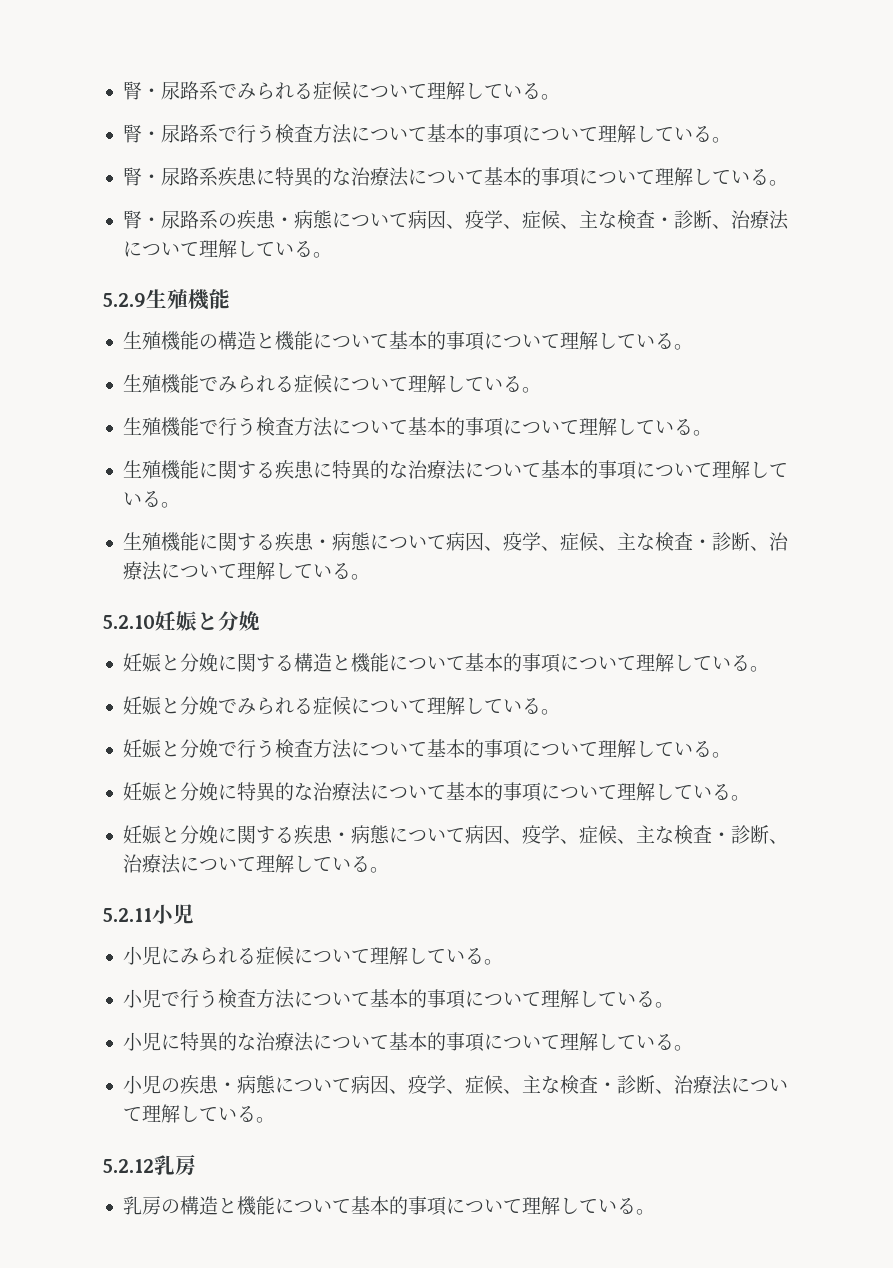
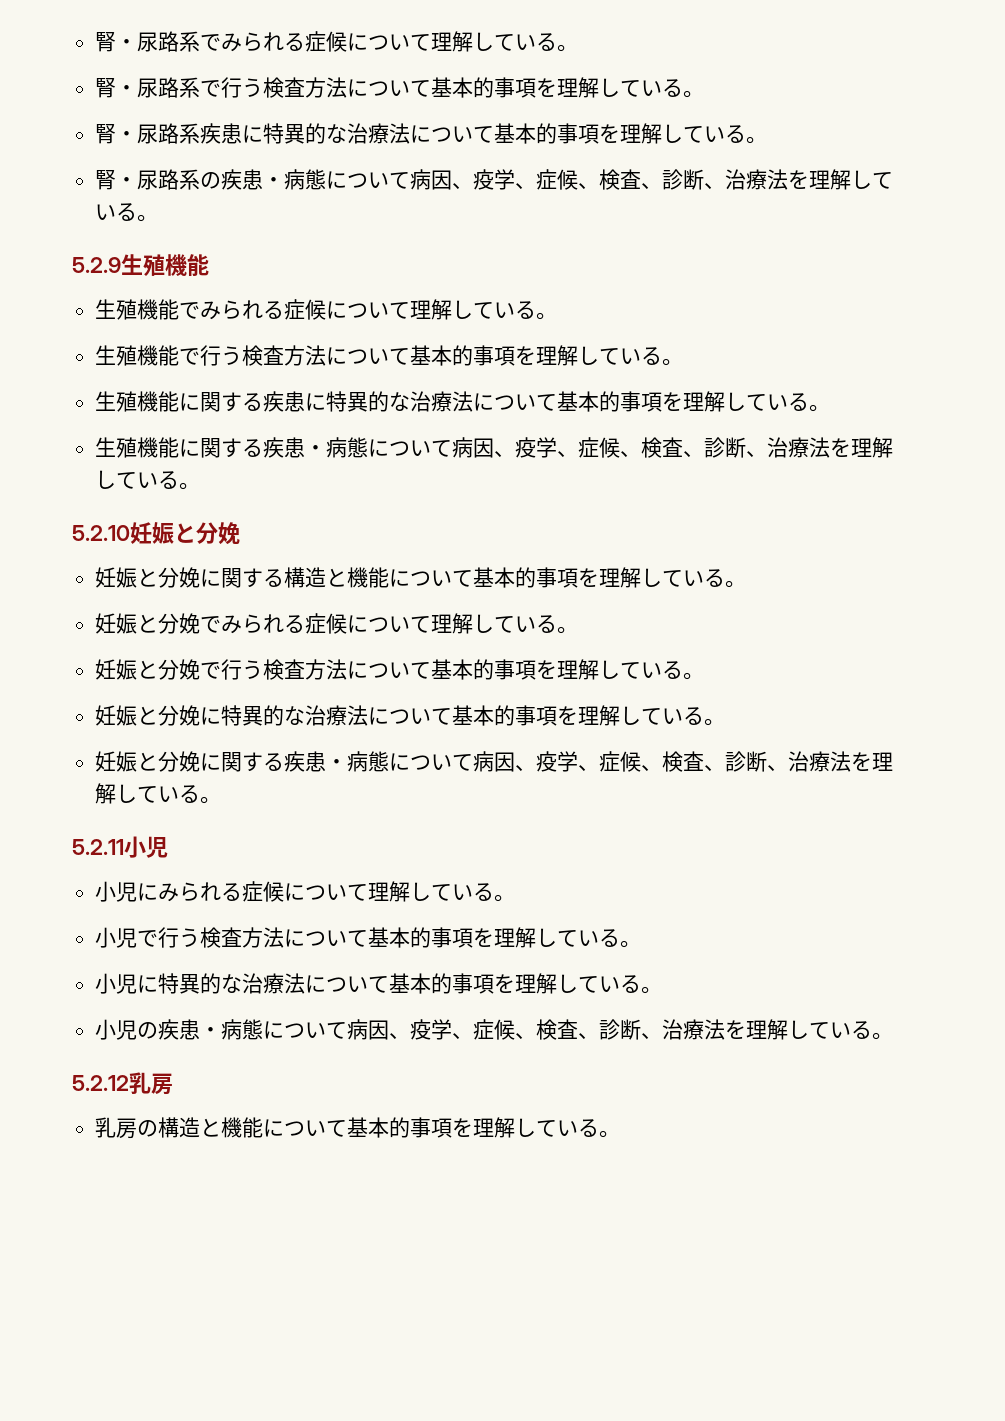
- 腎・尿路系で行う検査方法について基本的事項について理解している。
+ 腎・尿路系で行う検査方法について基本的事項を理解している。
- 腎・尿路系疾患に特異的な治療法について基本的事項について理解している。
+ 腎・尿路系疾患に特異的な治療法について基本的事項を理解している。
- 腎・尿路系の疾患・病態について病因、疫学、症候、主な検査・診断、治療法について理解している。
+ 腎・尿路系の疾患・病態について病因、疫学、症候、検査、診断、治療法を理解している。
- 生殖機能の構造と機能について基本的事項について理解している。
- 生殖機能で行う検査方法について基本的事項について理解している。
+ 生殖機能で行う検査方法について基本的事項を理解している。
- 生殖機能に関する疾患に特異的な治療法について基本的事項について理解している。
+ 生殖機能に関する疾患に特異的な治療法について基本的事項を理解している。
- 生殖機能に関する疾患・病態について病因、疫学、症候、主な検査・診断、治療法について理解している。
+ 生殖機能に関する疾患・病態について病因、疫学、症候、検査、診断、治療法を理解している。
- 妊娠と分娩に関する構造と機能について基本的事項について理解している。
+ 妊娠と分娩に関する構造と機能について基本的事項を理解している。
- 妊娠と分娩で行う検査方法について基本的事項について理解している。
+ 妊娠と分娩で行う検査方法について基本的事項を理解している。
- 妊娠と分娩に特異的な治療法について基本的事項について理解している。
+ 妊娠と分娩に特異的な治療法について基本的事項を理解している。
- 妊娠と分娩に関する疾患・病態について病因、疫学、症候、主な検査・診断、治療法について理解している。
+ 妊娠と分娩に関する疾患・病態について病因、疫学、症候、検査、診断、治療法を理解している。
- 小児で行う検査方法について基本的事項について理解している。
+ 小児で行う検査方法について基本的事項を理解している。
- 小児に特異的な治療法について基本的事項について理解している。
+ 小児に特異的な治療法について基本的事項を理解している。
- 小児の疾患・病態について病因、疫学、症候、主な検査・診断、治療法について理解している。
+ 小児の疾患・病態について病因、疫学、症候、検査、診断、治療法を理解している。
- 乳房の構造と機能について基本的事項について理解している。
+ 乳房の構造と機能について基本的事項を理解している。

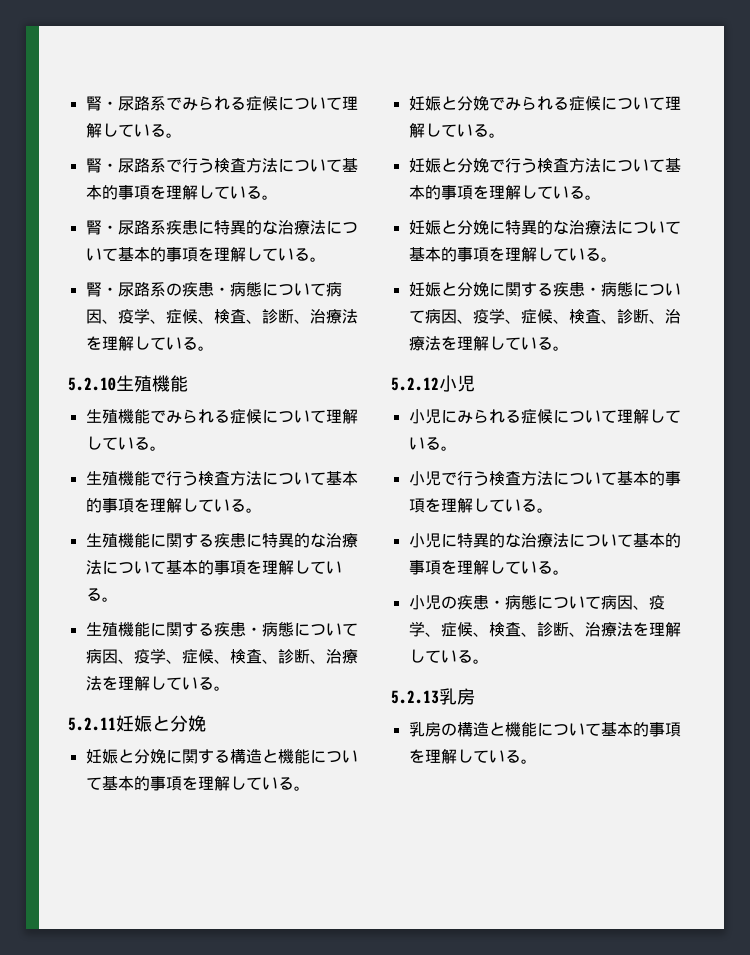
- 5.2.9生殖機能
+ 5.2.10生殖機能
- 5.2.10妊娠と分娩
+ 5.2.11妊娠と分娩
- 5.2.11小児
+ 5.2.12小児
- 5.2.12乳房
+ 5.2.13乳房

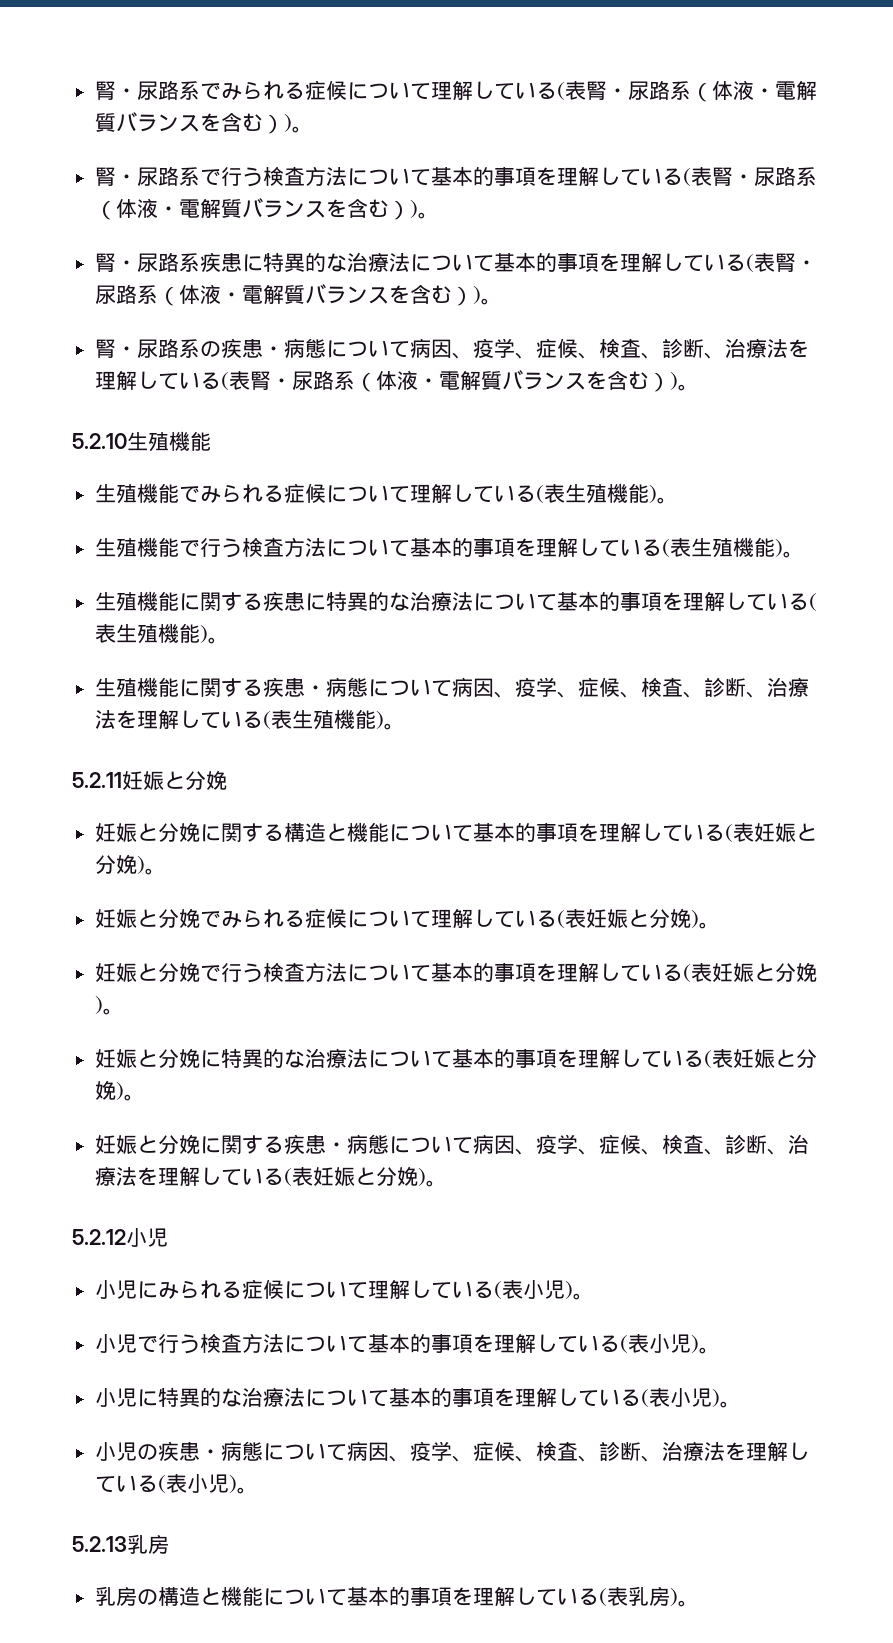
- 腎・尿路系でみられる症候について理解している。
+ 腎・尿路系でみられる症候について理解している(表腎・尿路系（体液・電解質バランスを含む）)。
- 腎・尿路系で行う検査方法について基本的事項を理解している。
+ 腎・尿路系で行う検査方法について基本的事項を理解している(表腎・尿路系（体液・電解質バランスを含む）)。
- 腎・尿路系疾患に特異的な治療法について基本的事項を理解している。
+ 腎・尿路系疾患に特異的な治療法について基本的事項を理解している(表腎・尿路系（体液・電解質バランスを含む）)。
- 腎・尿路系の疾患・病態について病因、疫学、症候、検査、診断、治療法を理解している。
+ 腎・尿路系の疾患・病態について病因、疫学、症候、検査、診断、治療法を理解している(表腎・尿路系（体液・電解質バランスを含む）)。
- 生殖機能でみられる症候について理解している。
+ 生殖機能でみられる症候について理解している(表生殖機能)。
- 生殖機能で行う検査方法について基本的事項を理解している。
+ 生殖機能で行う検査方法について基本的事項を理解している(表生殖機能)。
- 生殖機能に関する疾患に特異的な治療法について基本的事項を理解している。
+ 生殖機能に関する疾患に特異的な治療法について基本的事項を理解している(表生殖機能)。
- 生殖機能に関する疾患・病態について病因、疫学、症候、検査、診断、治療法を理解している。
+ 生殖機能に関する疾患・病態について病因、疫学、症候、検査、診断、治療法を理解している(表生殖機能)。
- 妊娠と分娩に関する構造と機能について基本的事項を理解している。
+ 妊娠と分娩に関する構造と機能について基本的事項を理解している(表妊娠と分娩)。
- 妊娠と分娩でみられる症候について理解している。
+ 妊娠と分娩でみられる症候について理解している(表妊娠と分娩)。
- 妊娠と分娩で行う検査方法について基本的事項を理解している。
+ 妊娠と分娩で行う検査方法について基本的事項を理解している(表妊娠と分娩)。
- 妊娠と分娩に特異的な治療法について基本的事項を理解している。
+ 妊娠と分娩に特異的な治療法について基本的事項を理解している(表妊娠と分娩)。
- 妊娠と分娩に関する疾患・病態について病因、疫学、症候、検査、診断、治療法を理解している。
+ 妊娠と分娩に関する疾患・病態について病因、疫学、症候、検査、診断、治療法を理解している(表妊娠と分娩)。
- 小児にみられる症候について理解している。
+ 小児にみられる症候について理解している(表小児)。
- 小児で行う検査方法について基本的事項を理解している。
+ 小児で行う検査方法について基本的事項を理解している(表小児)。
- 小児に特異的な治療法について基本的事項を理解している。
+ 小児に特異的な治療法について基本的事項を理解している(表小児)。
- 小児の疾患・病態について病因、疫学、症候、検査、診断、治療法を理解している。
+ 小児の疾患・病態について病因、疫学、症候、検査、診断、治療法を理解している(表小児)。
- 乳房の構造と機能について基本的事項を理解している。
+ 乳房の構造と機能について基本的事項を理解している(表乳房)。

